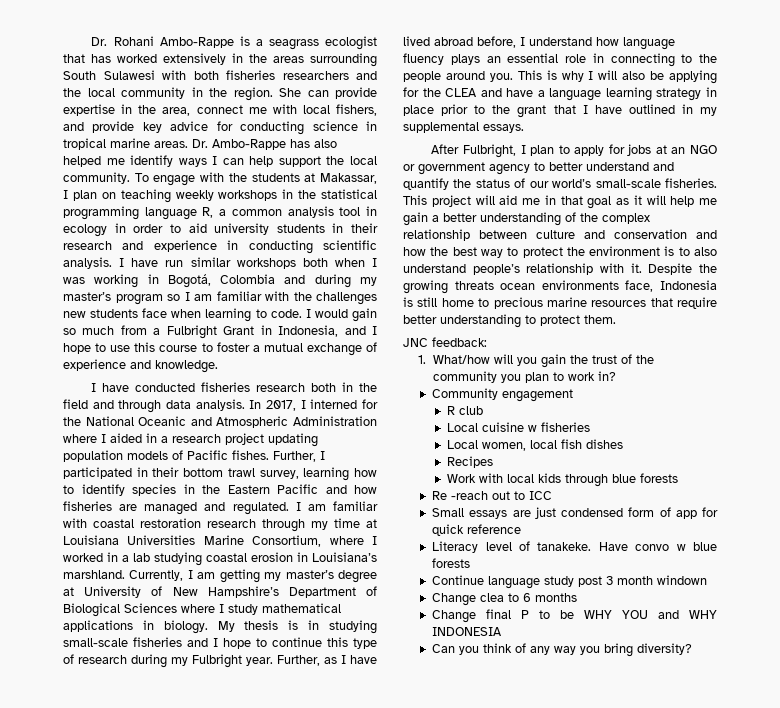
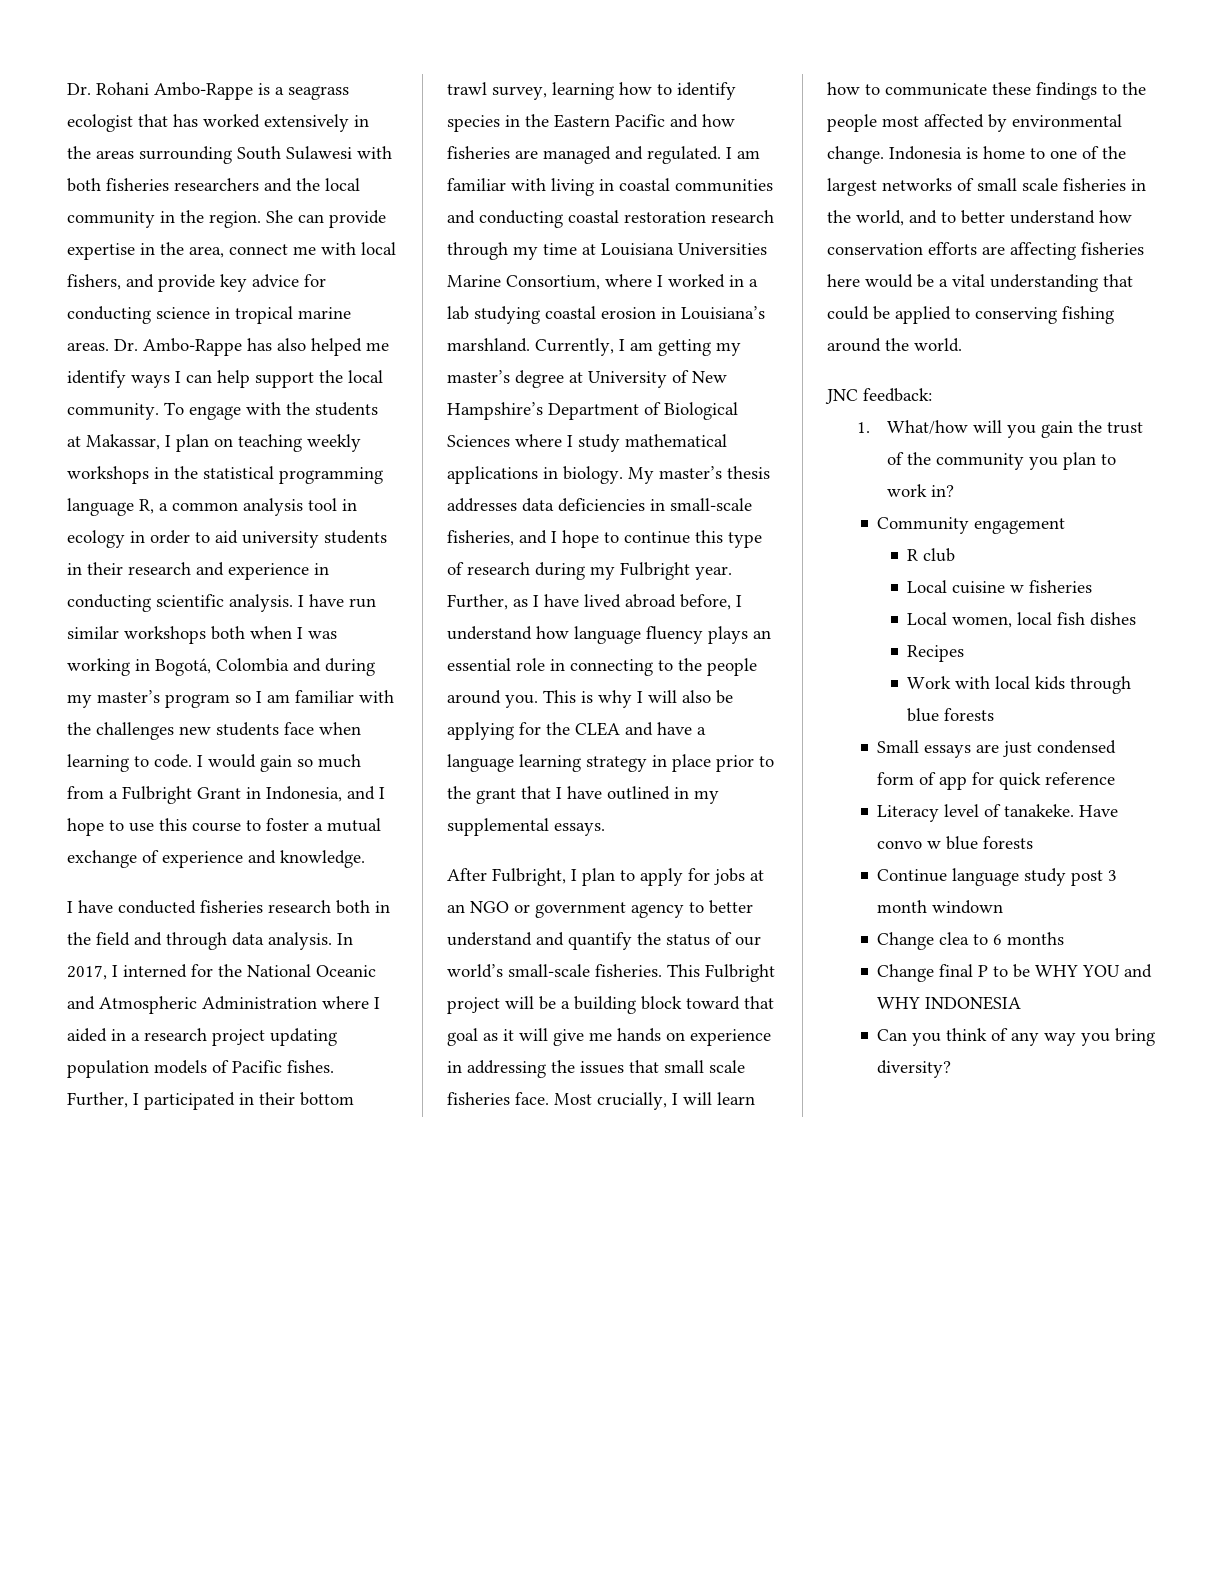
- I am familiar with coastal restoration research through my time at Louisiana Universities Marine Consortium, where I worked in a lab studying coastal erosion in Louisiana’s marshland.
+ I am familiar with living in coastal communities and conducting coastal restoration research through my time at Louisiana Universities Marine Consortium, where I worked in a lab studying coastal erosion in Louisiana’s marshland.
- My thesis is in studying small-scale fisheries and I hope to continue this type of research during my Fulbright year.
+ My master’s thesis addresses data deficiencies in small-scale fisheries, and I hope to continue this type of research during my Fulbright year.
- This project will aid me in that goal as it will help me gain a better understanding of the complex relationship between culture and conservation and how the best way to protect the environment is to also understand people’s relationship with it. Despite the growing threats ocean environments face, Indonesia is still home to precious marine resources that require better understanding to protect them.
+ This Fulbright project will be a building block toward that goal as it will give me hands on experience in addressing the issues that small scale fisheries face. Most crucially, I will learn how to communicate these findings to the people most affected by environmental change. Indonesia is home to one of the largest networks of small scale fisheries in the world, and to better understand how conservation efforts are affecting fisheries here would be a vital understanding that could be applied to conserving fishing around the world.
- Re -reach out to ICC

